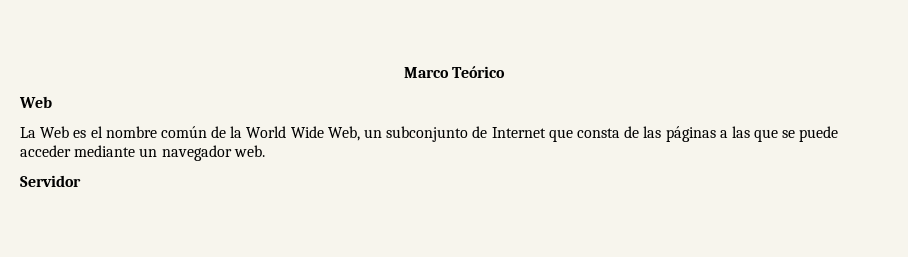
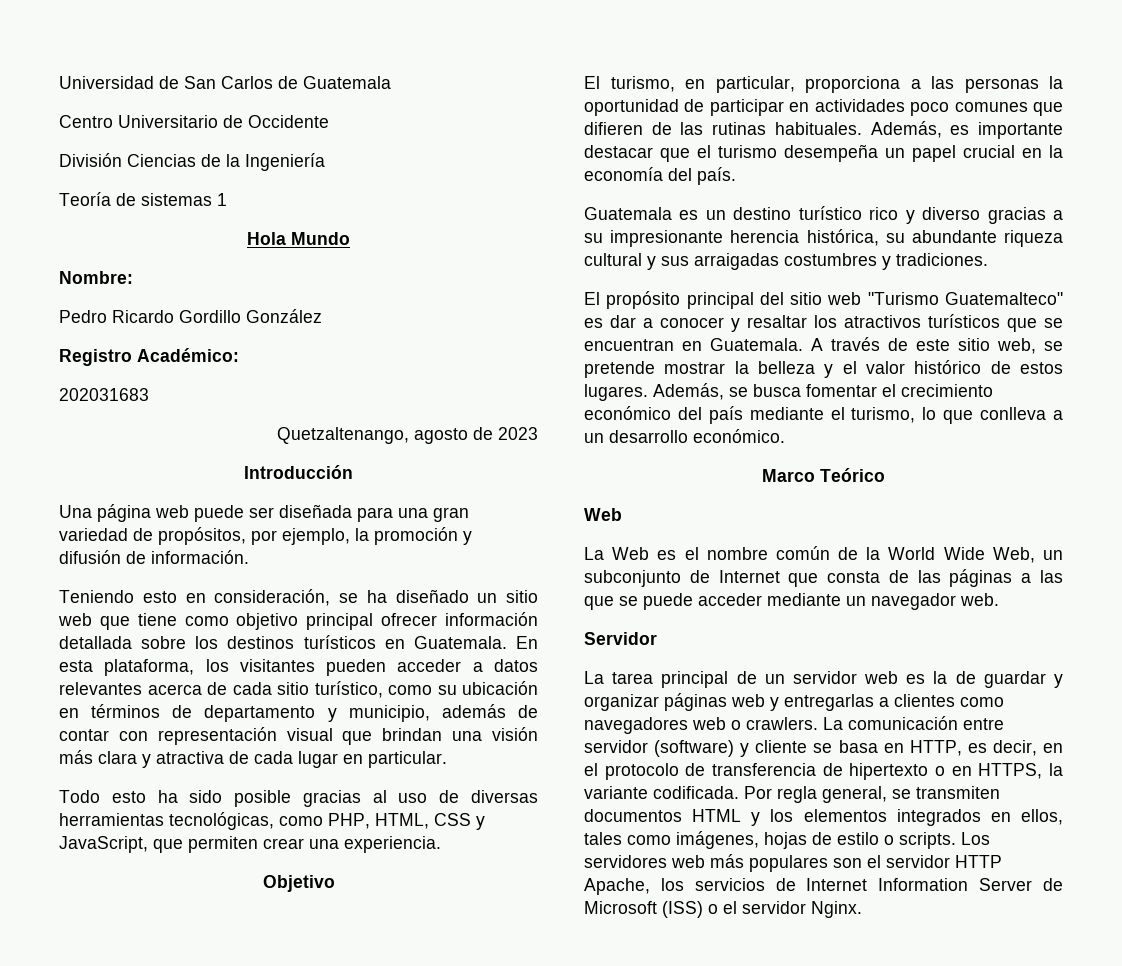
+ Universidad de San Carlos de Guatemala
+ Centro Universitario de Occidente
+ División Ciencias de la Ingeniería
+ Teoría de sistemas 1
+ Hola Mundo
+ Nombre:
+ Pedro Ricardo Gordillo González
+ Registro Académico:
+ 202031683
+ Quetzaltenango, agosto de 2023
+ Introducción
+ Una página web puede ser diseñada para una gran variedad de propósitos, por ejemplo, la promoción y difusión de información.
+ Teniendo esto en consideración, se ha diseñado un sitio web que tiene como objetivo principal ofrecer información detallada sobre los destinos turísticos en Guatemala. En esta plataforma, los visitantes pueden acceder a datos relevantes acerca de cada sitio turístico, como su ubicación en términos de departamento y municipio, además de contar con representación visual que brindan una visión más clara y atractiva de cada lugar en particular.
+ Todo esto ha sido posible gracias al uso de diversas herramientas tecnológicas, como PHP, HTML, CSS y JavaScript, que permiten crear una experiencia.
+ Objetivo
+ El turismo, en particular, proporciona a las personas la oportunidad de participar en actividades poco comunes que difieren de las rutinas habituales. Además, es importante destacar que el turismo desempeña un papel crucial en la economía del país.
+ Guatemala es un destino turístico rico y diverso gracias a su impresionante herencia histórica, su abundante riqueza cultural y sus arraigadas costumbres y tradiciones.
+ El propósito principal del sitio web "Turismo Guatemalteco" es dar a conocer y resaltar los atractivos turísticos que se encuentran en Guatemala. A través de este sitio web, se pretende mostrar la belleza y el valor histórico de estos lugares. Además, se busca fomentar el crecimiento económico del país mediante el turismo, lo que conlleva a un desarrollo económico.
+ La tarea principal de un servidor web es la de guardar y organizar páginas web y entregarlas a clientes como navegadores web o crawlers. La comunicación entre servidor (software) y cliente se basa en HTTP, es decir, en el protocolo de transferencia de hipertexto o en HTTPS, la variante codificada. Por regla general, se transmiten documentos HTML y los elementos integrados en ellos, tales como imágenes, hojas de estilo o scripts. Los servidores web más populares son el servidor HTTP Apache, los servicios de Internet Information Server de Microsoft (ISS) o el servidor Nginx.

